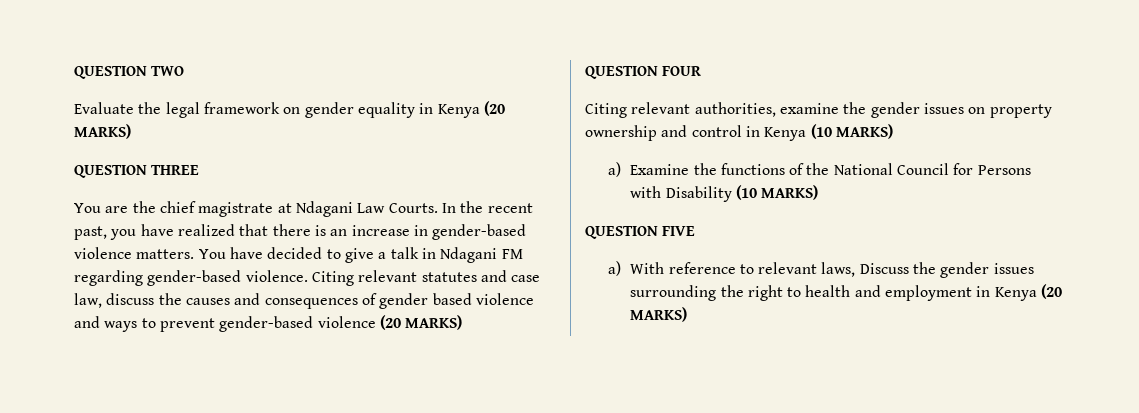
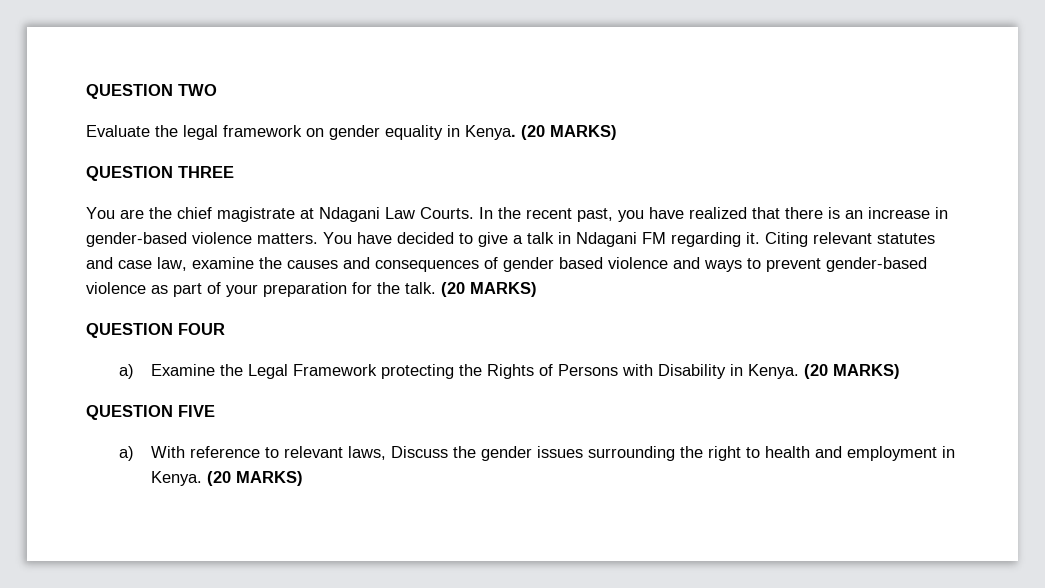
- Evaluate the legal framework on gender equality in Kenya (20 MARKS)
+ Evaluate the legal framework on gender equality in Kenya. (20 MARKS)
- You have decided to give a talk in Ndagani FM regarding gender-based violence.
+ You have decided to give a talk in Ndagani FM regarding it.
- Citing relevant statutes and case law, discuss the causes and consequences of gender based violence and ways to prevent gender-based violence (20 MARKS)
+ Citing relevant statutes and case law, examine the causes and consequences of gender based violence and ways to prevent gender-based violence as part of your preparation for the talk. (20 MARKS)
  QUESTION FOUR
- Citing relevant authorities, examine the gender issues on property ownership and control in Kenya (10 MARKS)
- a) Examine the functions of the National Council for Persons with Disability (10 MARKS)
+ a) Examine the Legal Framework protecting the Rights of Persons with Disability in Kenya. (20 MARKS)
- a) With reference to relevant laws, Discuss the gender issues surrounding the right to health and employment in Kenya (20 MARKS)
+ a) With reference to relevant laws, Discuss the gender issues surrounding the right to health and employment in Kenya. (20 MARKS)

